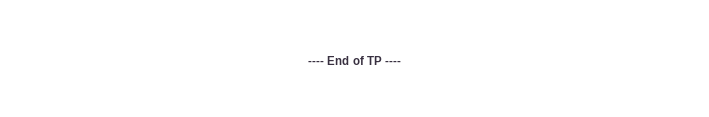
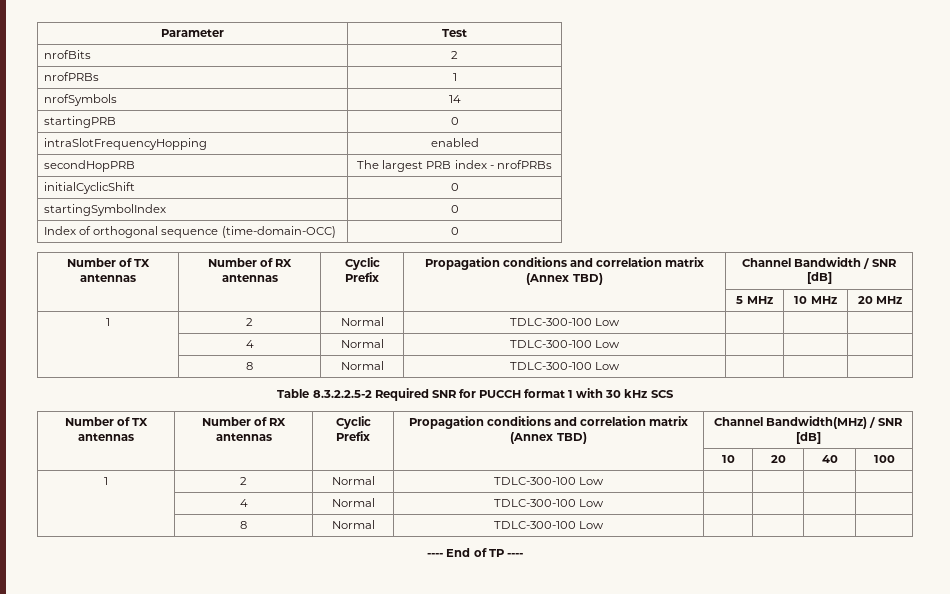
+ Parameter | Test
+ nrofBits | 2
+ nrofPRBs | 1
+ nrofSymbols | 14
+ startingPRB | 0
+ intraSlotFrequencyHopping | enabled
+ secondHopPRB | The largest PRB index - nrofPRBs
+ initialCyclicShift | 0
+ startingSymbolIndex | 0
+ Index of orthogonal sequence (time-domain-OCC) | 0
+ Number of TX antennas | Number of RX antennas | Cyclic Prefix | Propagation conditions and correlation matrix (Annex TBD) | Channel Bandwidth / SNR [dB]
+ | | | | 5 MHz | 10 MHz | 20 MHz
+ 1 | 2 | Normal | TDLC-300-100 Low | | |
+ | 4 | Normal | TDLC-300-100 Low | | |
+ | 8 | Normal | TDLC-300-100 Low | | |
+ Table 8.3.2.2.5-2 Required SNR for PUCCH format 1 with 30 kHz SCS
+ Number of TX antennas | Number of RX antennas | Cyclic Prefix | Propagation conditions and correlation matrix (Annex TBD) | Channel Bandwidth(MHz) / SNR [dB]
+ | | | | 10 | 20 | 40 | 100
+ 1 | 2 | Normal | TDLC-300-100 Low | | | |
+ | 4 | Normal | TDLC-300-100 Low | | | |
+ | 8 | Normal | TDLC-300-100 Low | | | |

